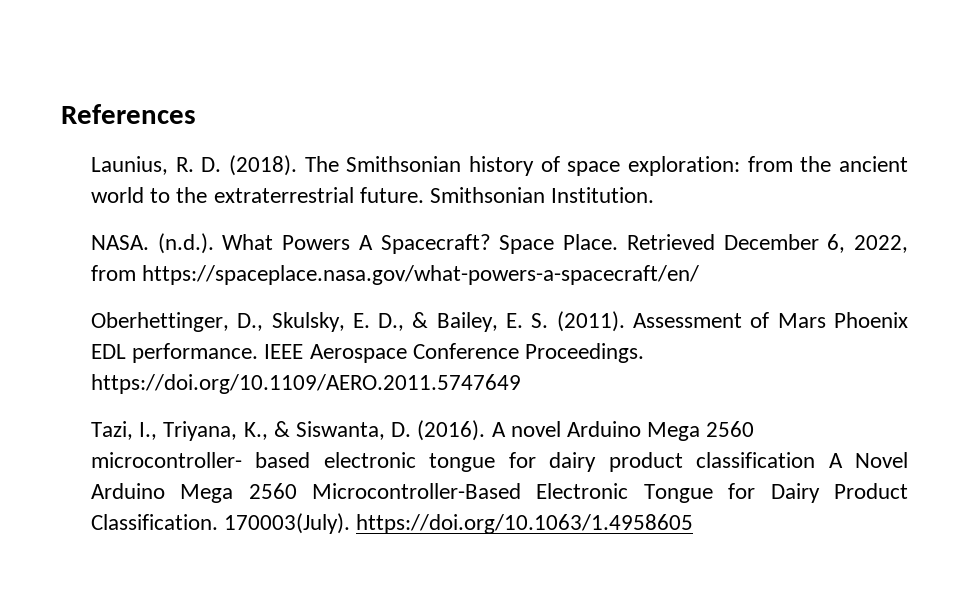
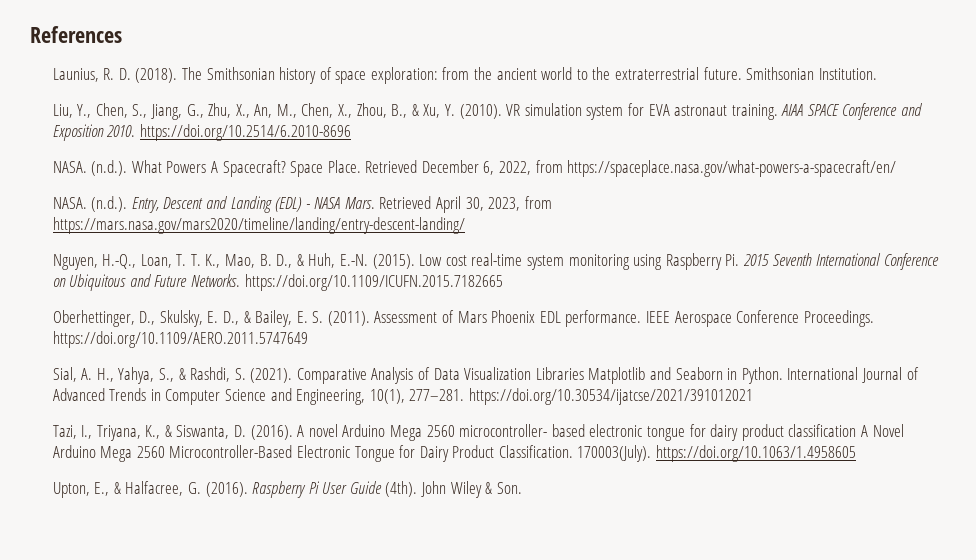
+ Liu, Y., Chen, S., Jiang, G., Zhu, X., An, M., Chen, X., Zhou, B., & Xu, Y. (2010). VR simulation system for EVA astronaut training. AIAA SPACE Conference and Exposition 2010. https://doi.org/10.2514/6.2010-8696
+ NASA. (n.d.). Entry, Descent and Landing (EDL) - NASA Mars. Retrieved April 30, 2023, from https://mars.nasa.gov/mars2020/timeline/landing/entry-descent-landing/
+ Nguyen, H.-Q., Loan, T. T. K., Mao, B. D., & Huh, E.-N. (2015). Low cost real-time system monitoring using Raspberry Pi. 2015 Seventh International Conference on Ubiquitous and Future Networks. https://doi.org/10.1109/ICUFN.2015.7182665
+ Sial, A. H., Yahya, S., & Rashdi, S. (2021). Comparative Analysis of Data Visualization Libraries Matplotlib and Seaborn in Python. International Journal of Advanced Trends in Computer Science and Engineering, 10(1), 277–281. https://doi.org/10.30534/ijatcse/2021/391012021
+ Upton, E., & Halfacree, G. (2016). Raspberry Pi User Guide (4th). John Wiley & Son.

